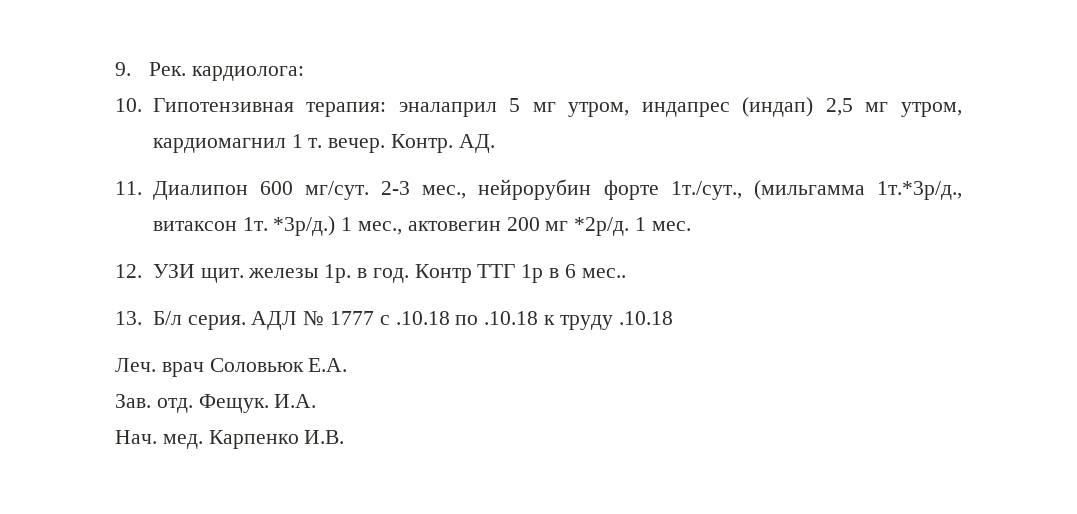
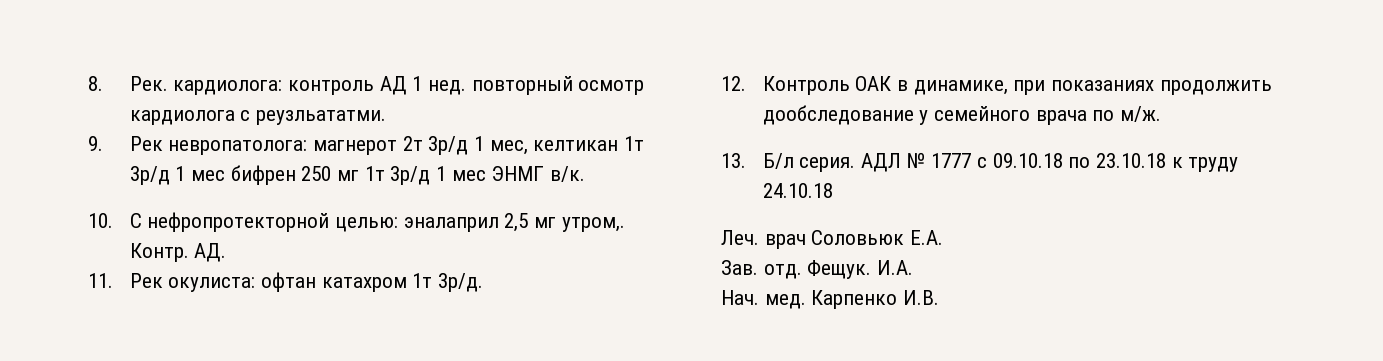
- 9. Рек. кардиолога:
- 10. Гипотензивная терапия: эналаприл 5 мг утром, индапрес (индап) 2,5 мг утром, кардиомагнил 1 т. вечер. Контр. АД.
- 11. Диалипон 600 мг/сут. 2-3 мес., нейрорубин форте 1т./сут., (мильгамма 1т.*3р/д., витаксон 1т. *3р/д.) 1 мес., актовегин 200 мг *2р/д. 1 мес.
- 12. УЗИ щит. железы 1р. в год. Контр ТТГ 1р в 6 мес..
+ 8. Рек. кардиолога: контроль АД 1 нед. повторный осмотр кардиолога с реузльататми.
+ 9. Рек невропатолога: магнерот 2т 3р/д 1 мес, келтикан 1т 3р/д 1 мес бифрен 250 мг 1т 3р/д 1 мес ЭНМГ в/к.
+ 10. С нефропротекторной целью: эналаприл 2,5 мг утром,. Контр. АД.
+ 11. Рек окулиста: офтан катахром 1т 3р/д.
+ 12. Контроль ОАК в динамике, при показаниях продолжить дообследование у семейного врача по м/ж.
- АДЛ № 1777 с .10.18 по .10.18 к труду .10.18
+ АДЛ № 1777 с 09.10.18 по 23.10.18 к труду 24.10.18

